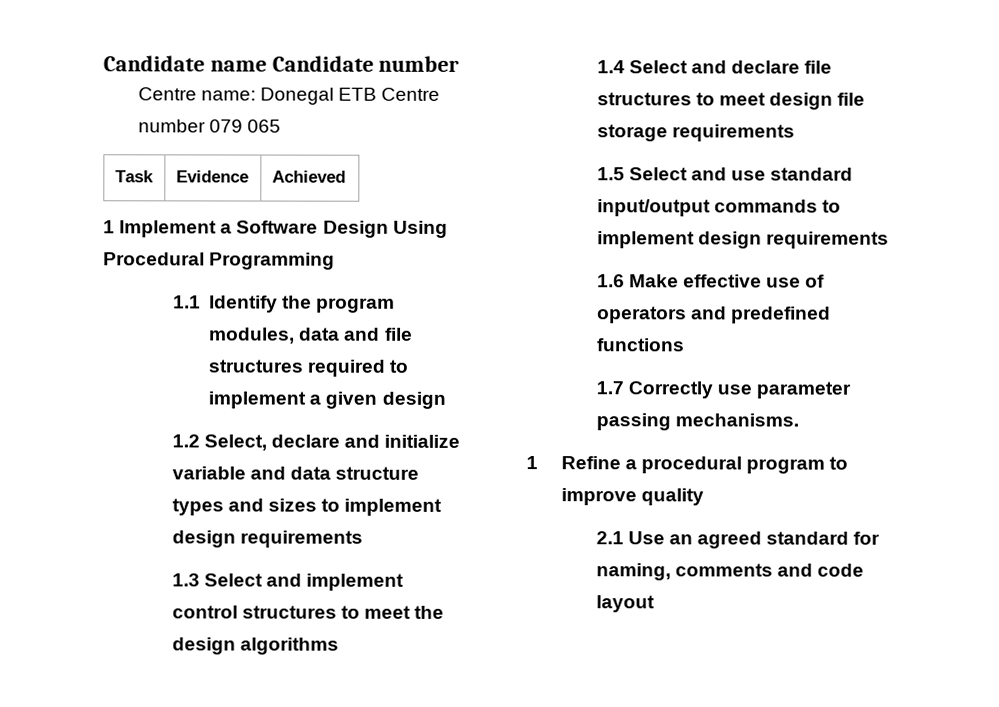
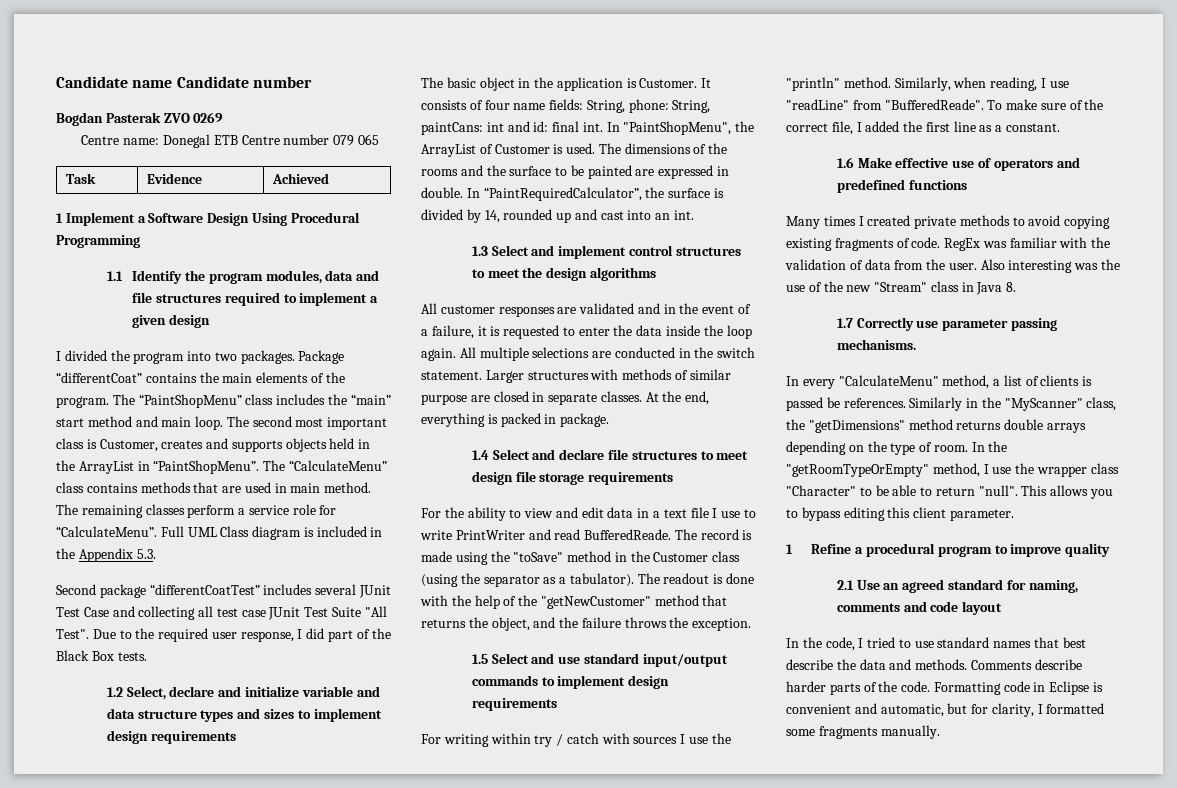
+ Bogdan Pasterak ZVO 0269
+ I divided the program into two packages. Package “differentCoat” contains the main elements of the program. The “PaintShopMenu” class includes the “main” start method and main loop. The second most important class is Customer, creates and supports objects held in the ArrayList in “PaintShopMenu”. The “CalculateMenu” class contains methods that are used in main method. The remaining classes perform a service role for “CalculateMenu”. Full UML Class diagram is included in the Appendix 5.3.
+ Second package “differentCoatTest” includes several JUnit Test Case and collecting all test case JUnit Test Suite "All Test". Due to the required user response, I did part of the Black Box tests.
+ The basic object in the application is Customer. It consists of four name fields: String, phone: String, paintCans: int and id: final int. In "PaintShopMenu", the ArrayList of Customer is used. The dimensions of the rooms and the surface to be painted are expressed in double. In “PaintRequiredCalculator”, the surface is divided by 14, rounded up and cast into an int.
+ All customer responses are validated and in the event of a failure, it is requested to enter the data inside the loop again. All multiple selections are conducted in the switch statement. Larger structures with methods of similar purpose are closed in separate classes. At the end, everything is packed in package.
+ For the ability to view and edit data in a text file I use to write PrintWriter and read BufferedReade. The record is made using the "toSave" method in the Customer class (using the separator as a tabulator). The readout is done with the help of the "getNewCustomer" method that returns the object, and the failure throws the exception.
+ For writing within try / catch with sources I use the "println" method. Similarly, when reading, I use "readLine" from "BufferedReade". To make sure of the correct file, I added the first line as a constant.
+ Many times I created private methods to avoid copying existing fragments of code. RegEx was familiar with the validation of data from the user. Also interesting was the use of the new "Stream" class in Java 8.
+ In every "CalculateMenu" method, a list of clients is passed be references. Similarly in the "MyScanner" class, the "getDimensions" method returns double arrays depending on the type of room. In the "getRoomTypeOrEmpty" method, I use the wrapper class "Character" to be able to return "null". This allows you to bypass editing this client parameter.
+ In the code, I tried to use standard names that best describe the data and methods. Comments describe harder parts of the code. Formatting code in Eclipse is convenient and automatic, but for clarity, I formatted some fragments manually.

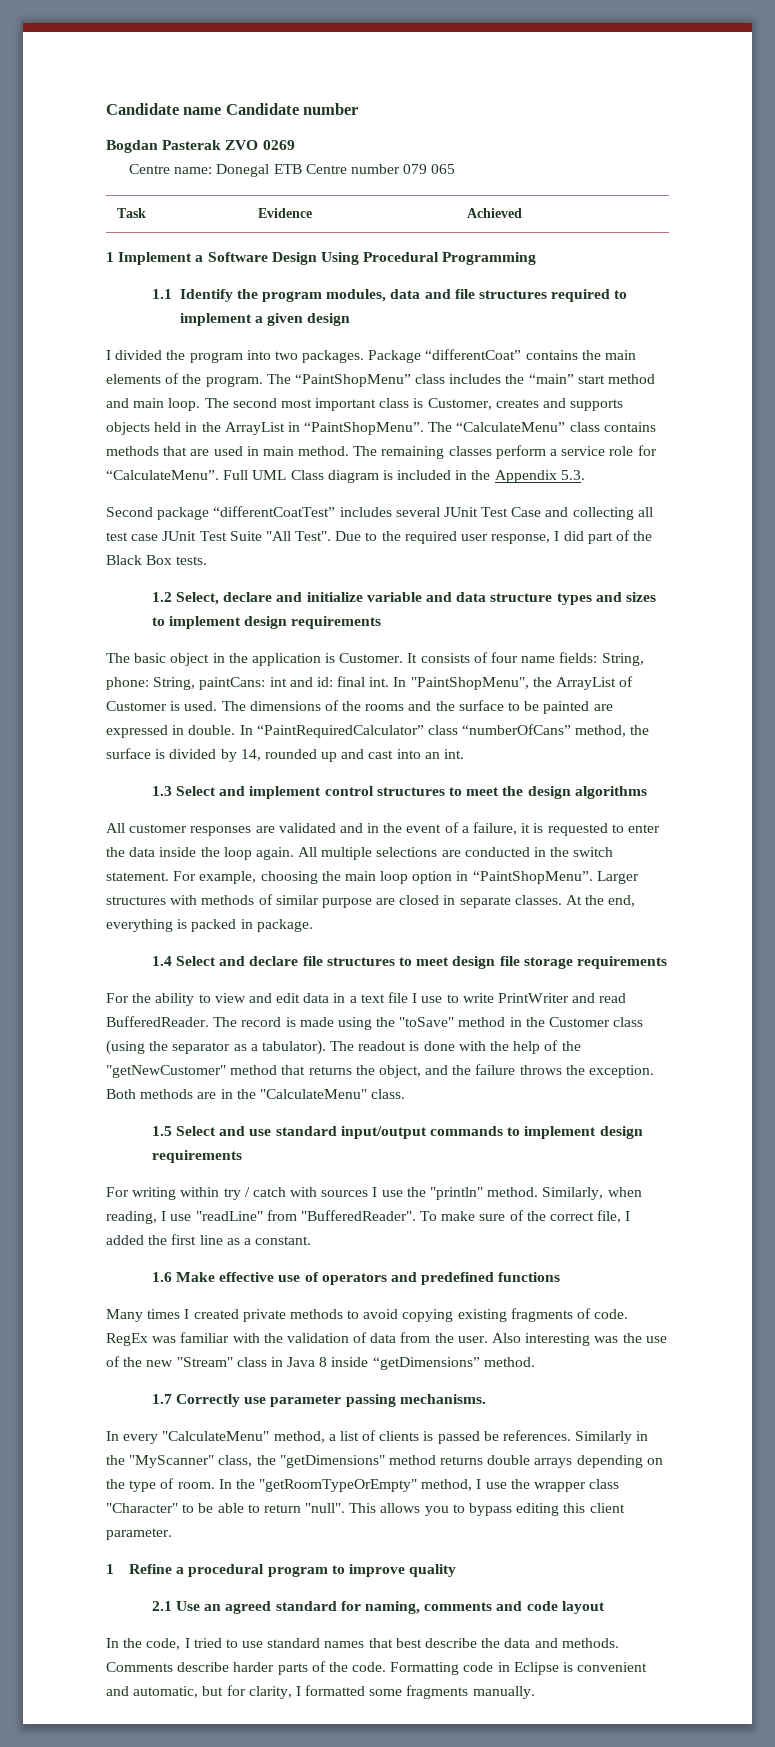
- In “PaintRequiredCalculator”, the surface is divided by 14, rounded up and cast into an int.
+ In “PaintRequiredCalculator” class “numberOfCans” method, the surface is divided by 14, rounded up and cast into an int.
+ For example, choosing the main loop option in “PaintShopMenu”.
- For the ability to view and edit data in a text file I use to write PrintWriter and read BufferedReade.
+ For the ability to view and edit data in a text file I use to write PrintWriter and read BufferedReader.
+ Both methods are in the "CalculateMenu" class.
- Similarly, when reading, I use "readLine" from "BufferedReade".
+ Similarly, when reading, I use "readLine" from "BufferedReader".
- Also interesting was the use of the new "Stream" class in Java 8.
+ Also interesting was the use of the new "Stream" class in Java 8 inside “getDimensions” method.

